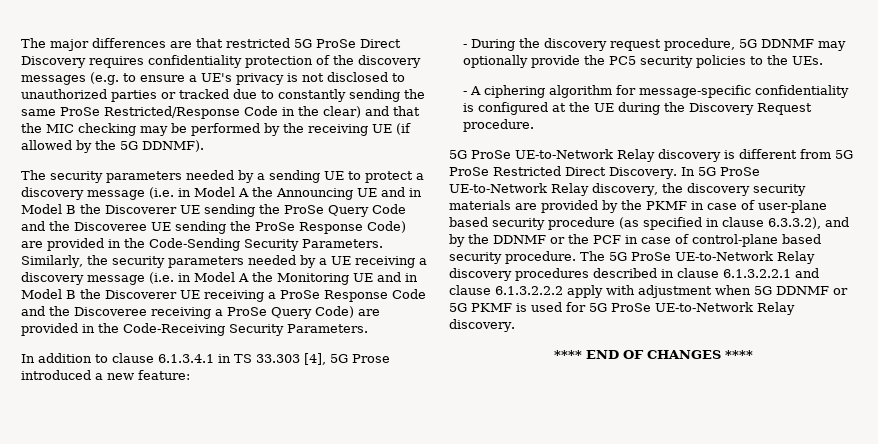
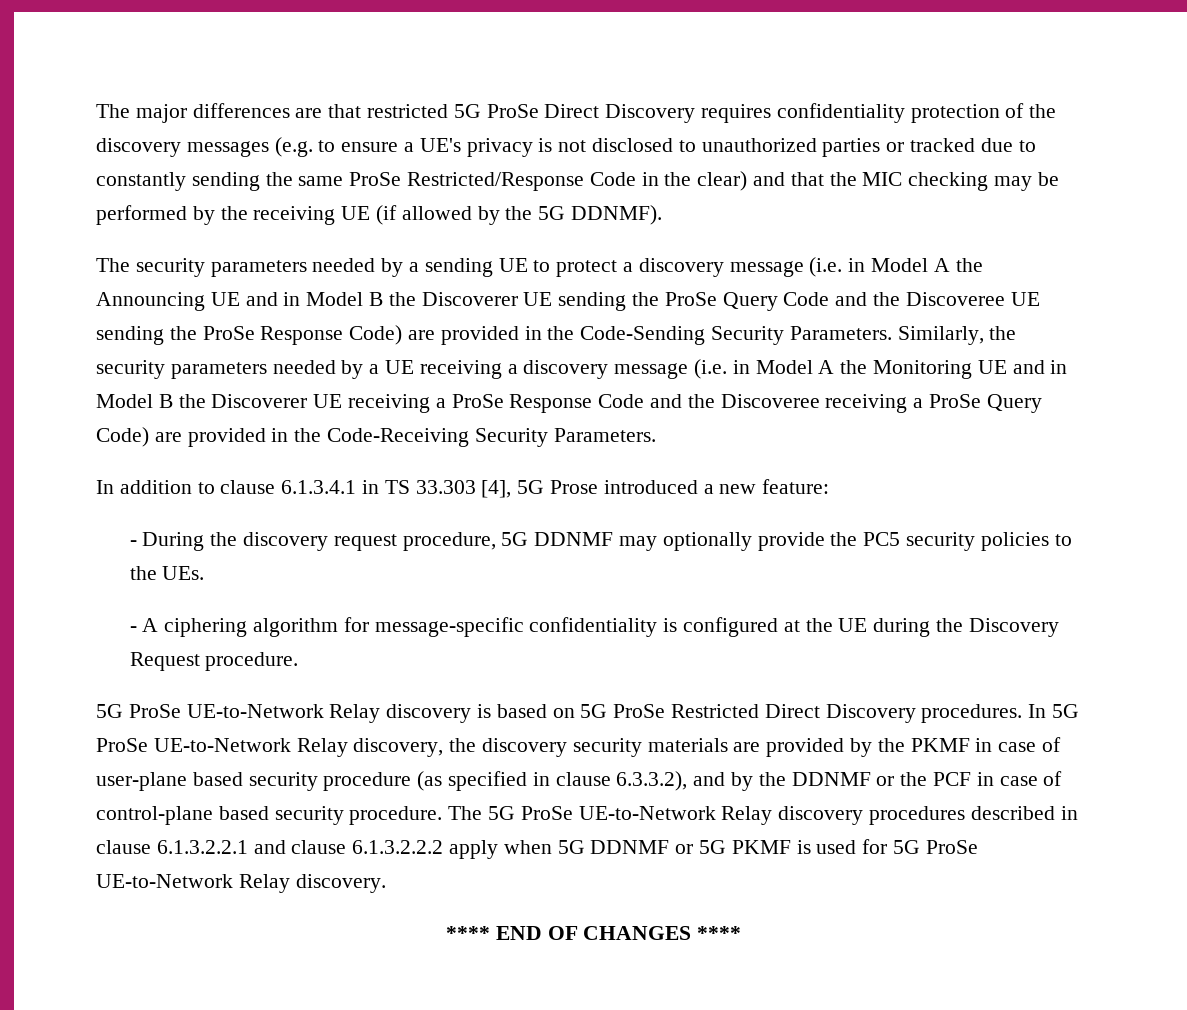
- 5G ProSe UE-to-Network Relay discovery is different from 5G ProSe Restricted Direct Discovery.
+ 5G ProSe UE-to-Network Relay discovery is based on 5G ProSe Restricted Direct Discovery procedures.
- The 5G ProSe UE-to-Network Relay discovery procedures described in clause 6.1.3.2.2.1 and clause 6.1.3.2.2.2 apply with adjustment when 5G DDNMF or 5G PKMF is used for 5G ProSe UE-to-Network Relay discovery.
+ The 5G ProSe UE-to-Network Relay discovery procedures described in clause 6.1.3.2.2.1 and clause 6.1.3.2.2.2 apply when 5G DDNMF or 5G PKMF is used for 5G ProSe UE-to-Network Relay discovery.

